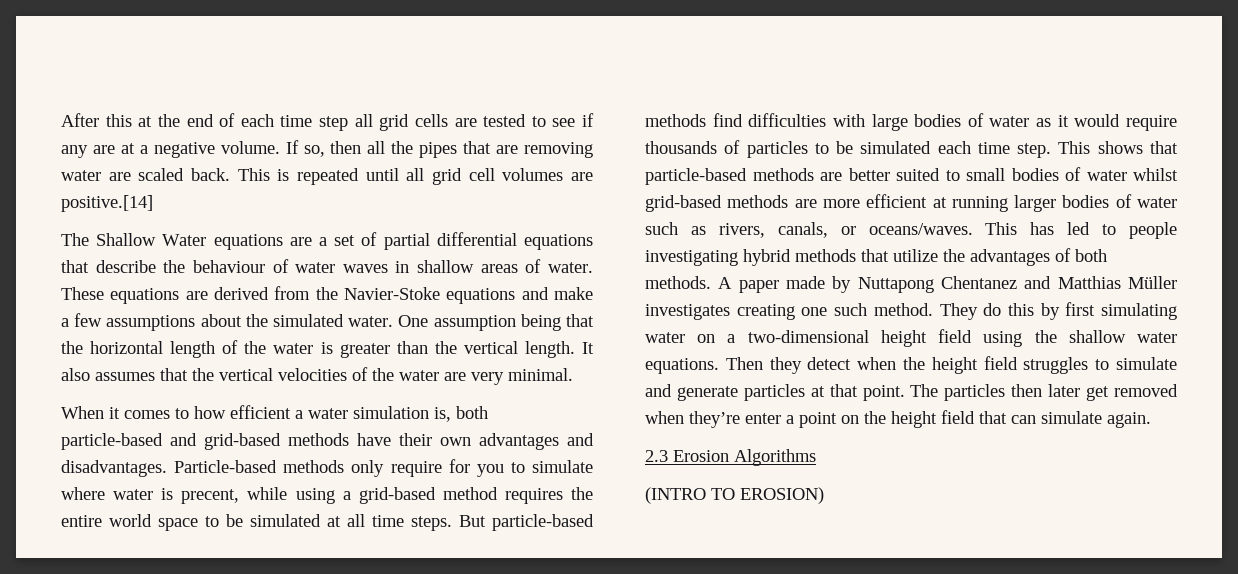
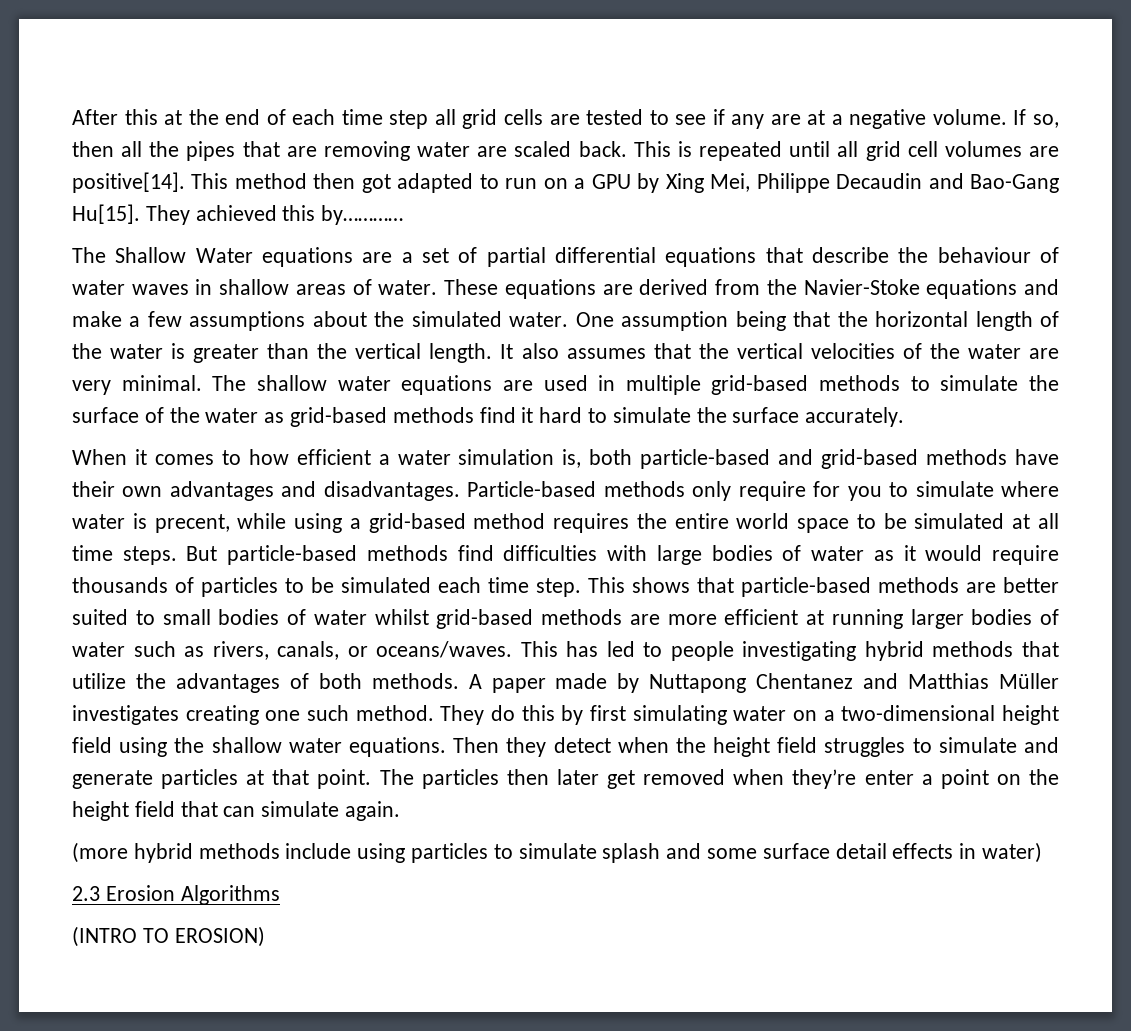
- This is repeated until all grid cell volumes are positive.[14]
+ This is repeated until all grid cell volumes are positive[14]. This method then got adapted to run on a GPU by Xing Mei, Philippe Decaudin and Bao-Gang Hu[15]. They achieved this by…………
+ The shallow water equations are used in multiple grid-based methods to simulate the surface of the water as grid-based methods find it hard to simulate the surface accurately.
+ (more hybrid methods include using particles to simulate splash and some surface detail effects in water)

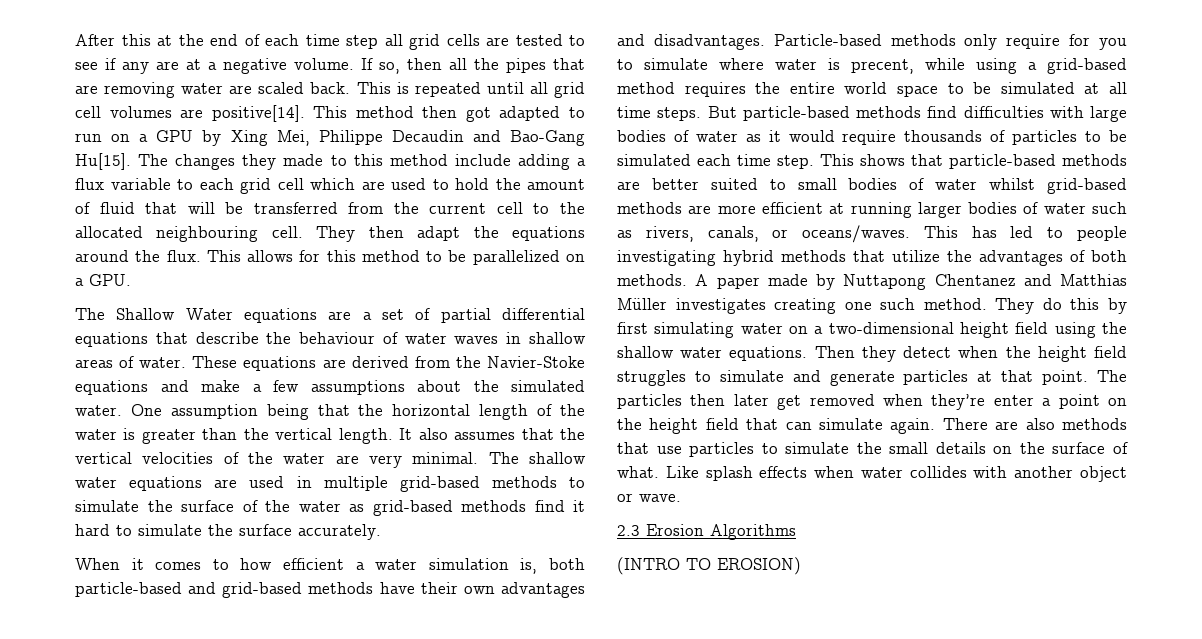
- They achieved this by…………
+ The changes they made to this method include adding a flux variable to each grid cell which are used to hold the amount of fluid that will be transferred from the current cell to the allocated neighbouring cell. They then adapt the equations around the flux. This allows for this method to be parallelized on a GPU.
- The particles then later get removed when they’re enter a point on the height field that can simulate again.
- (more hybrid methods include using particles to simulate splash and some surface detail effects in water)
+ The particles then later get removed when they’re enter a point on the height field that can simulate again. There are also methods that use particles to simulate the small details on the surface of what. Like splash effects when water collides with another object or wave.

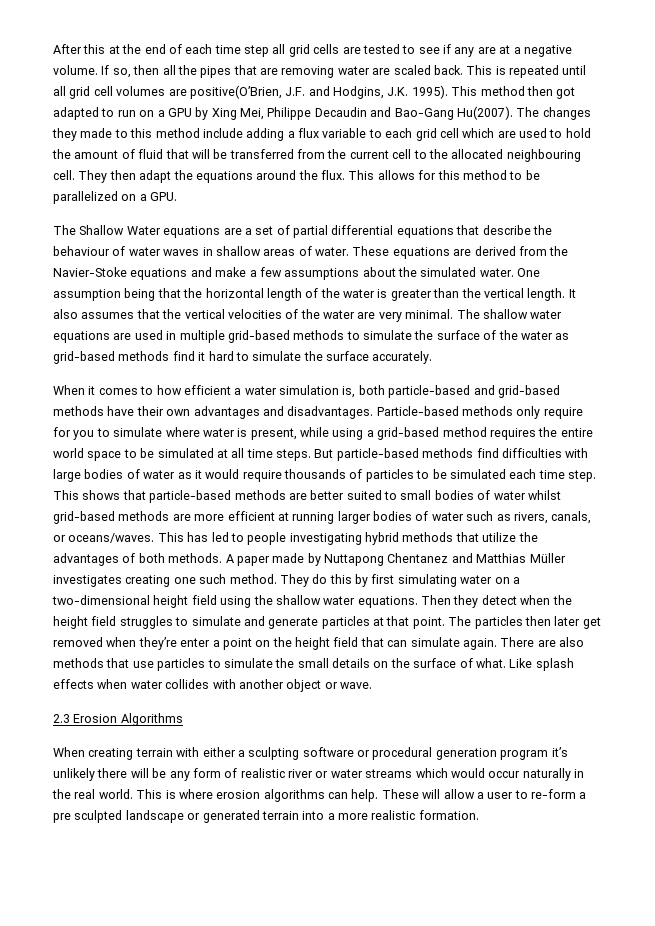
- This is repeated until all grid cell volumes are positive[14].
+ This is repeated until all grid cell volumes are positive(O’Brien, J.F. and Hodgins, J.K. 1995).
- This method then got adapted to run on a GPU by Xing Mei, Philippe Decaudin and Bao-Gang Hu[15].
+ This method then got adapted to run on a GPU by Xing Mei, Philippe Decaudin and Bao-Gang Hu(2007).
- Particle-based methods only require for you to simulate where water is precent, while using a grid-based method requires the entire world space to be simulated at all time steps.
+ Particle-based methods only require for you to simulate where water is present, while using a grid-based method requires the entire world space to be simulated at all time steps.
- (INTRO TO EROSION)
+ When creating terrain with either a sculpting software or procedural generation program it’s unlikely there will be any form of realistic river or water streams which would occur naturally in the real world. This is where erosion algorithms can help. These will allow a user to re-form a pre sculpted landscape or generated terrain into a more realistic formation.

